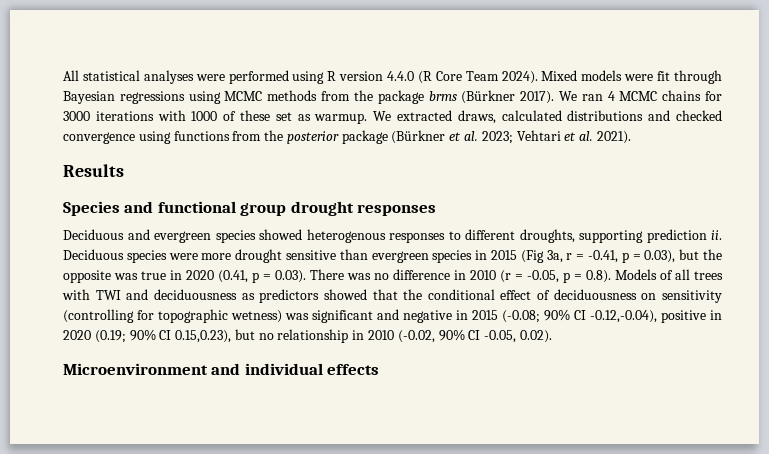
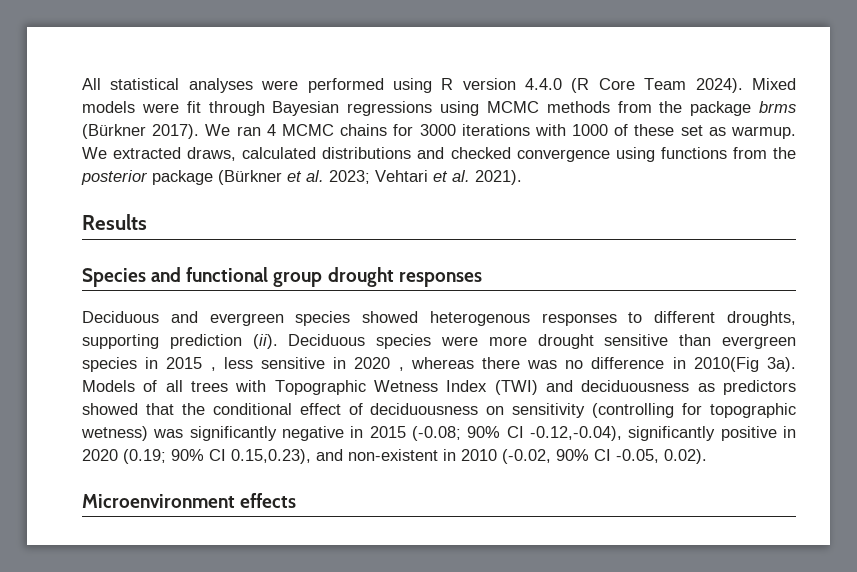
- Deciduous and evergreen species showed heterogenous responses to different droughts, supporting prediction ii.
+ Deciduous and evergreen species showed heterogenous responses to different droughts, supporting prediction (ii).
- Deciduous species were more drought sensitive than evergreen species in 2015 (Fig 3a, r = -0.41, p = 0.03), but the opposite was true in 2020 (0.41, p = 0.03). There was no difference in 2010 (r = -0.05, p = 0.8). Models of all trees with TWI and deciduousness as predictors showed that the conditional effect of deciduousness on sensitivity (controlling for topographic wetness) was significant and negative in 2015 (-0.08; 90% CI -0.12,-0.04), positive in 2020 (0.19; 90% CI 0.15,0.23), but no relationship in 2010 (-0.02, 90% CI -0.05, 0.02).
+ Deciduous species were more drought sensitive than evergreen species in 2015 , less sensitive in 2020 , whereas there was no difference in 2010(Fig 3a). Models of all trees with Topographic Wetness Index (TWI) and deciduousness as predictors showed that the conditional effect of deciduousness on sensitivity (controlling for topographic wetness) was significantly negative in 2015 (-0.08; 90% CI -0.12,-0.04), significantly positive in 2020 (0.19; 90% CI 0.15,0.23), and non-existent in 2010 (-0.02, 90% CI -0.05, 0.02).
- Microenvironment and individual effects
+ Microenvironment effects

